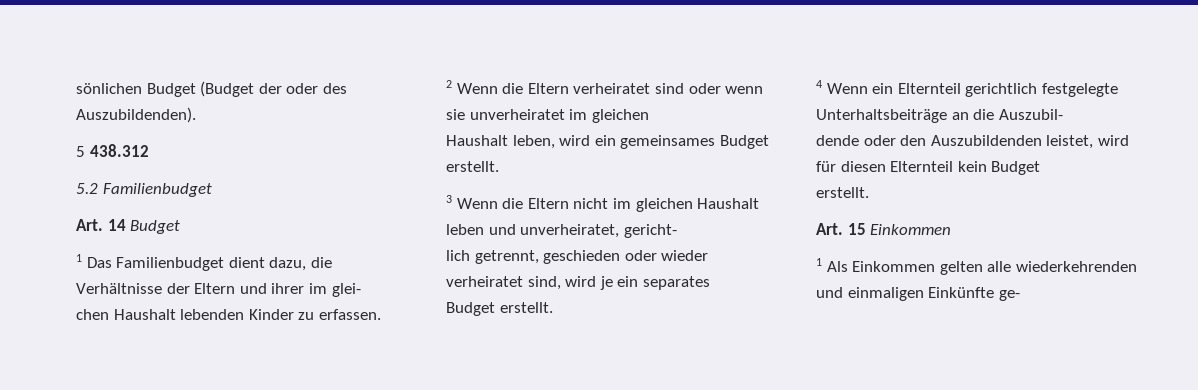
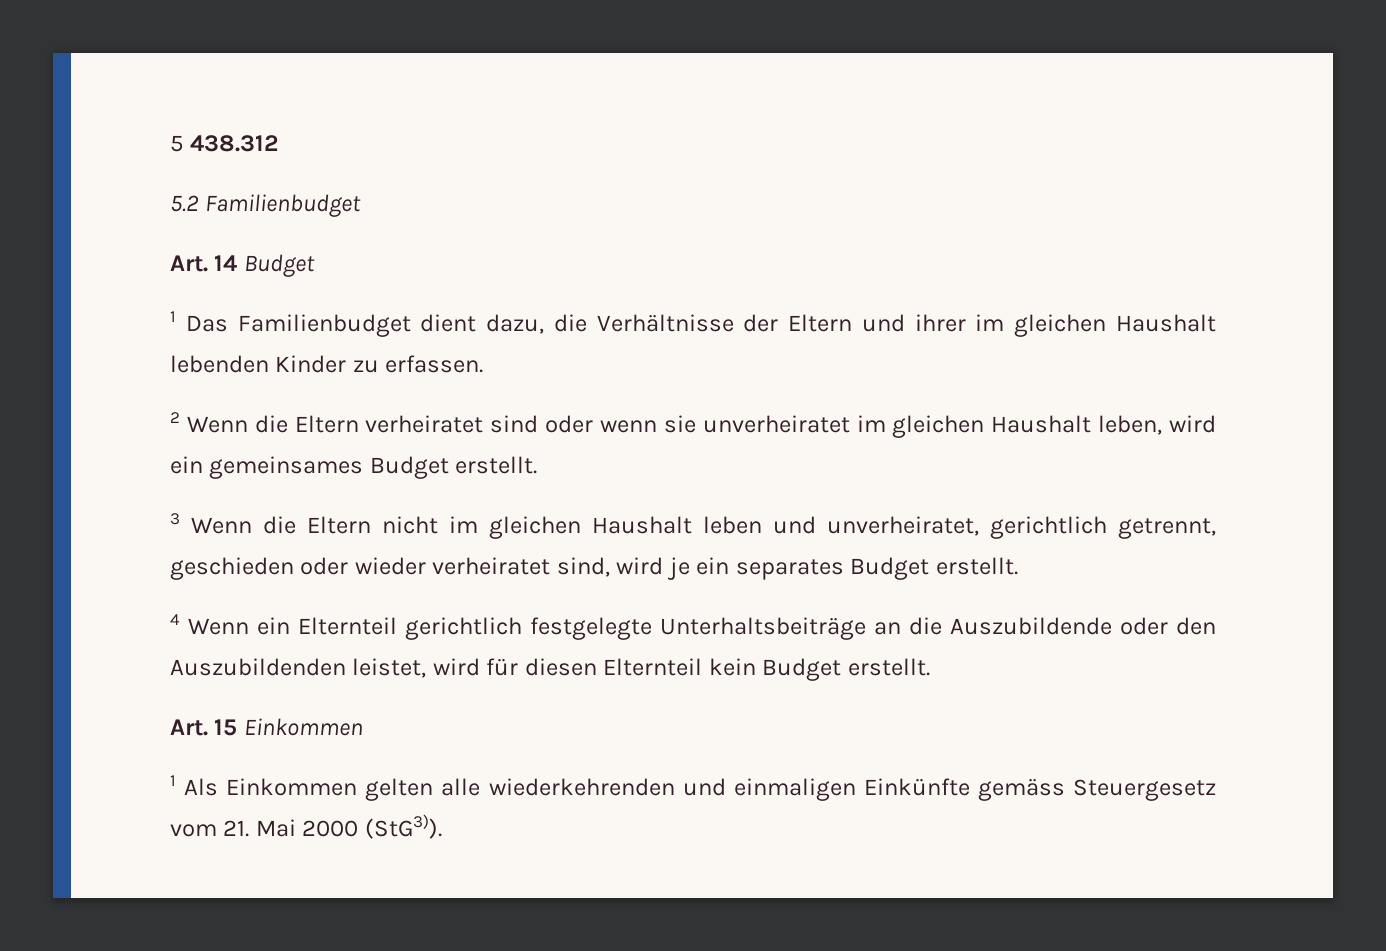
- sönlichen Budget (Budget der oder des Auszubildenden).
- 1 Das Familienbudget dient dazu, die Verhältnisse der Eltern und ihrer im glei-
- chen Haushalt lebenden Kinder zu erfassen.
+ 1 Das Familienbudget dient dazu, die Verhältnisse der Eltern und ihrer im gleichen Haushalt lebenden Kinder zu erfassen.
- 2 Wenn die Eltern verheiratet sind oder wenn sie unverheiratet im gleichen
- Haushalt leben, wird ein gemeinsames Budget erstellt.
+ 2 Wenn die Eltern verheiratet sind oder wenn sie unverheiratet im gleichen Haushalt leben, wird ein gemeinsames Budget erstellt.
- 3 Wenn die Eltern nicht im gleichen Haushalt leben und unverheiratet, gericht-
- lich getrennt, geschieden oder wieder verheiratet sind, wird je ein separates
- Budget erstellt.
+ 3 Wenn die Eltern nicht im gleichen Haushalt leben und unverheiratet, gerichtlich getrennt, geschieden oder wieder verheiratet sind, wird je ein separates Budget erstellt.
- 4 Wenn ein Elternteil gerichtlich festgelegte Unterhaltsbeiträge an die Auszubil-
- dende oder den Auszubildenden leistet, wird für diesen Elternteil kein Budget
- erstellt.
+ 4 Wenn ein Elternteil gerichtlich festgelegte Unterhaltsbeiträge an die Auszubildende oder den Auszubildenden leistet, wird für diesen Elternteil kein Budget erstellt.
- 1 Als Einkommen gelten alle wiederkehrenden und einmaligen Einkünfte ge-
+ 1 Als Einkommen gelten alle wiederkehrenden und einmaligen Einkünfte gemäss Steuergesetz vom 21. Mai 2000 (StG3)).

